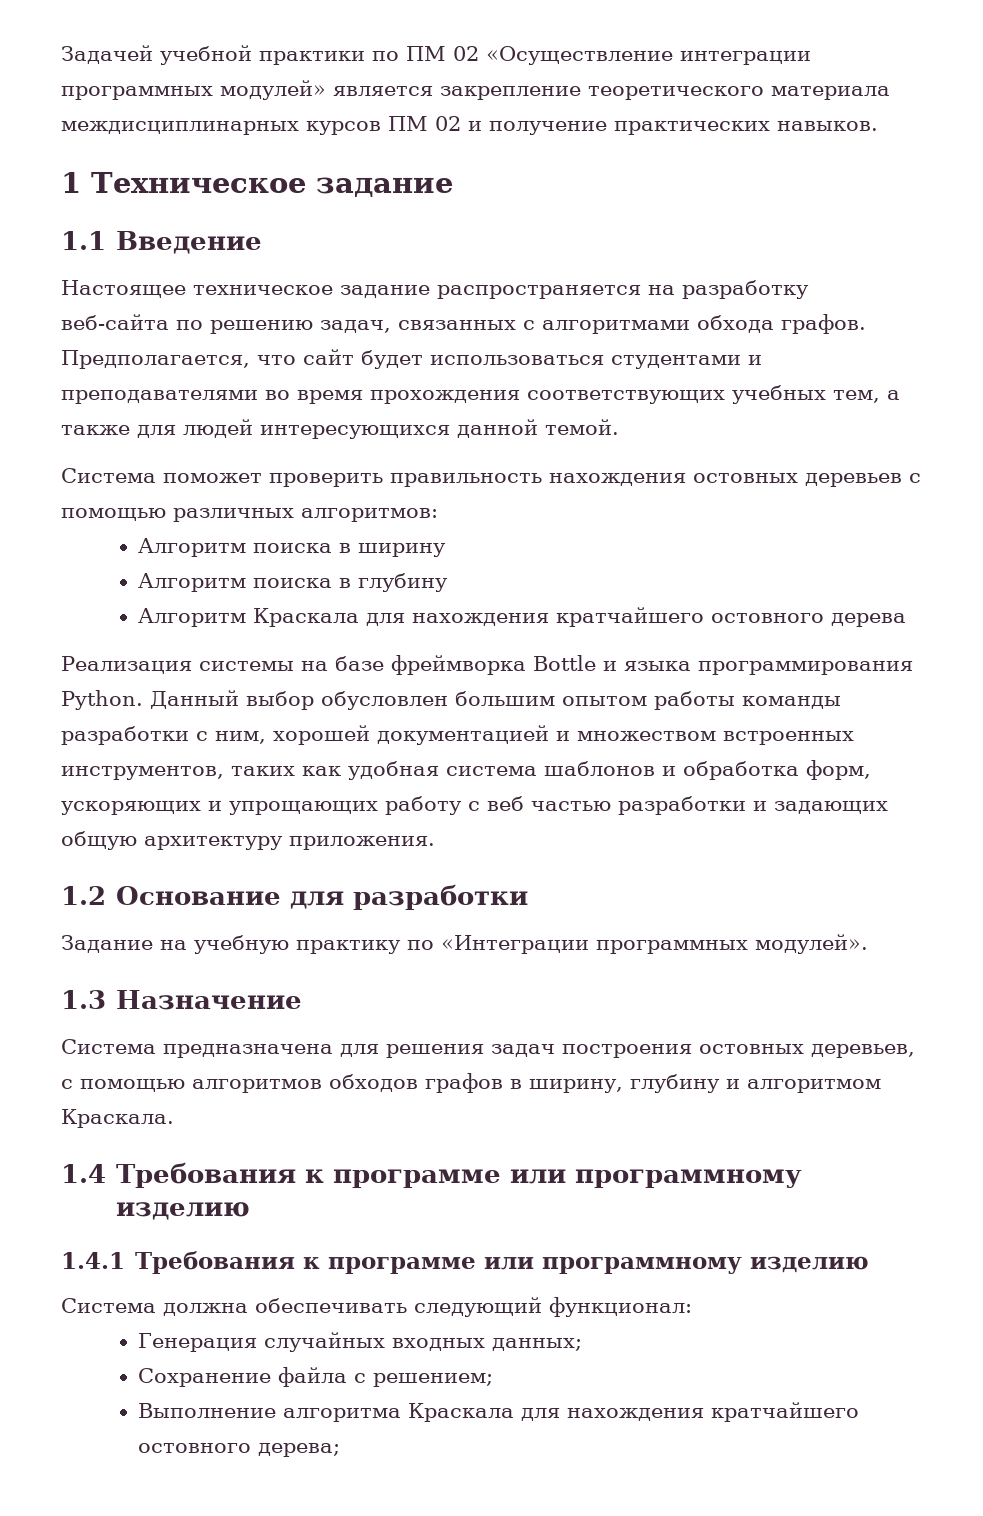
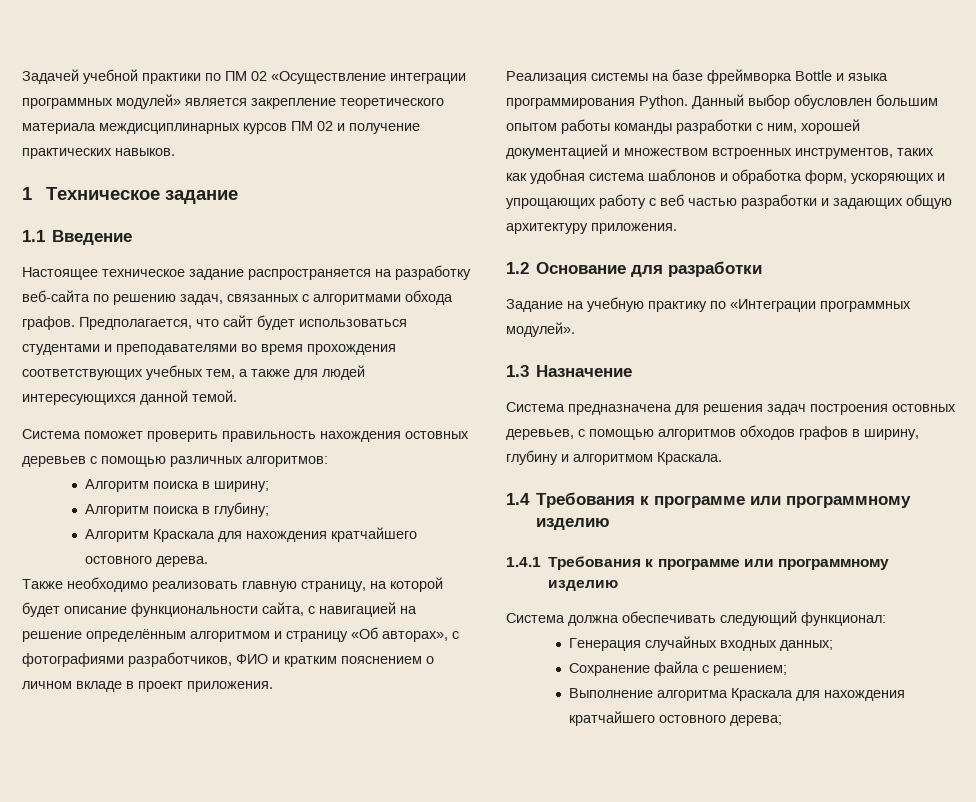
- Алгоритм поиска в ширину
- Алгоритм поиска в глубину
+ Алгоритм поиска в ширину;
+ Алгоритм поиска в глубину;
- Алгоритм Краскала для нахождения кратчайшего остовного дерева
+ Алгоритм Краскала для нахождения кратчайшего остовного дерева.
+ Также необходимо реализовать главную страницу, на которой будет описание функциональности сайта, с навигацией на решение определённым алгоритмом и страницу «Об авторах», с фотографиями разработчиков, ФИО и кратким пояснением о личном вкладе в проект приложения.

